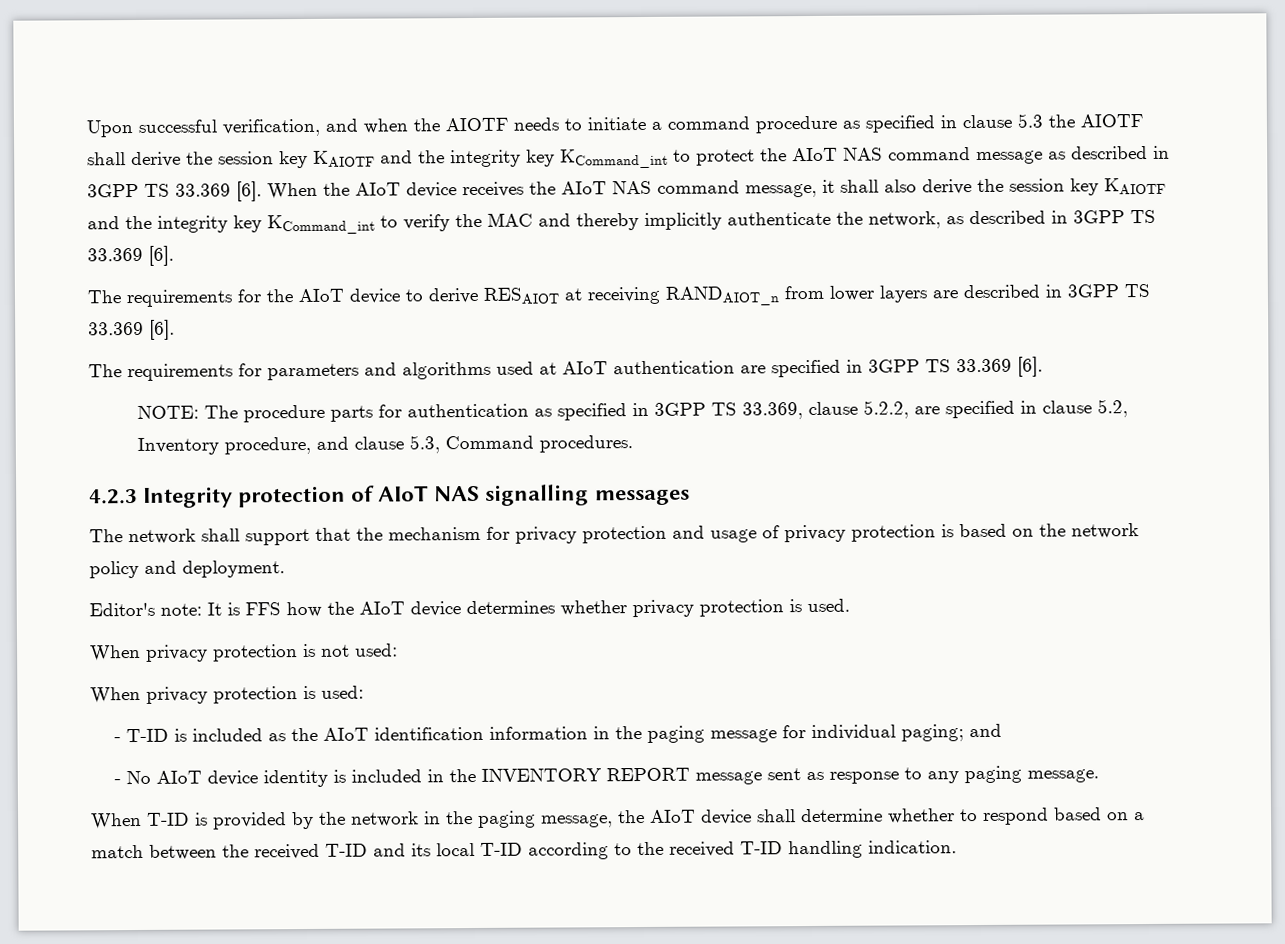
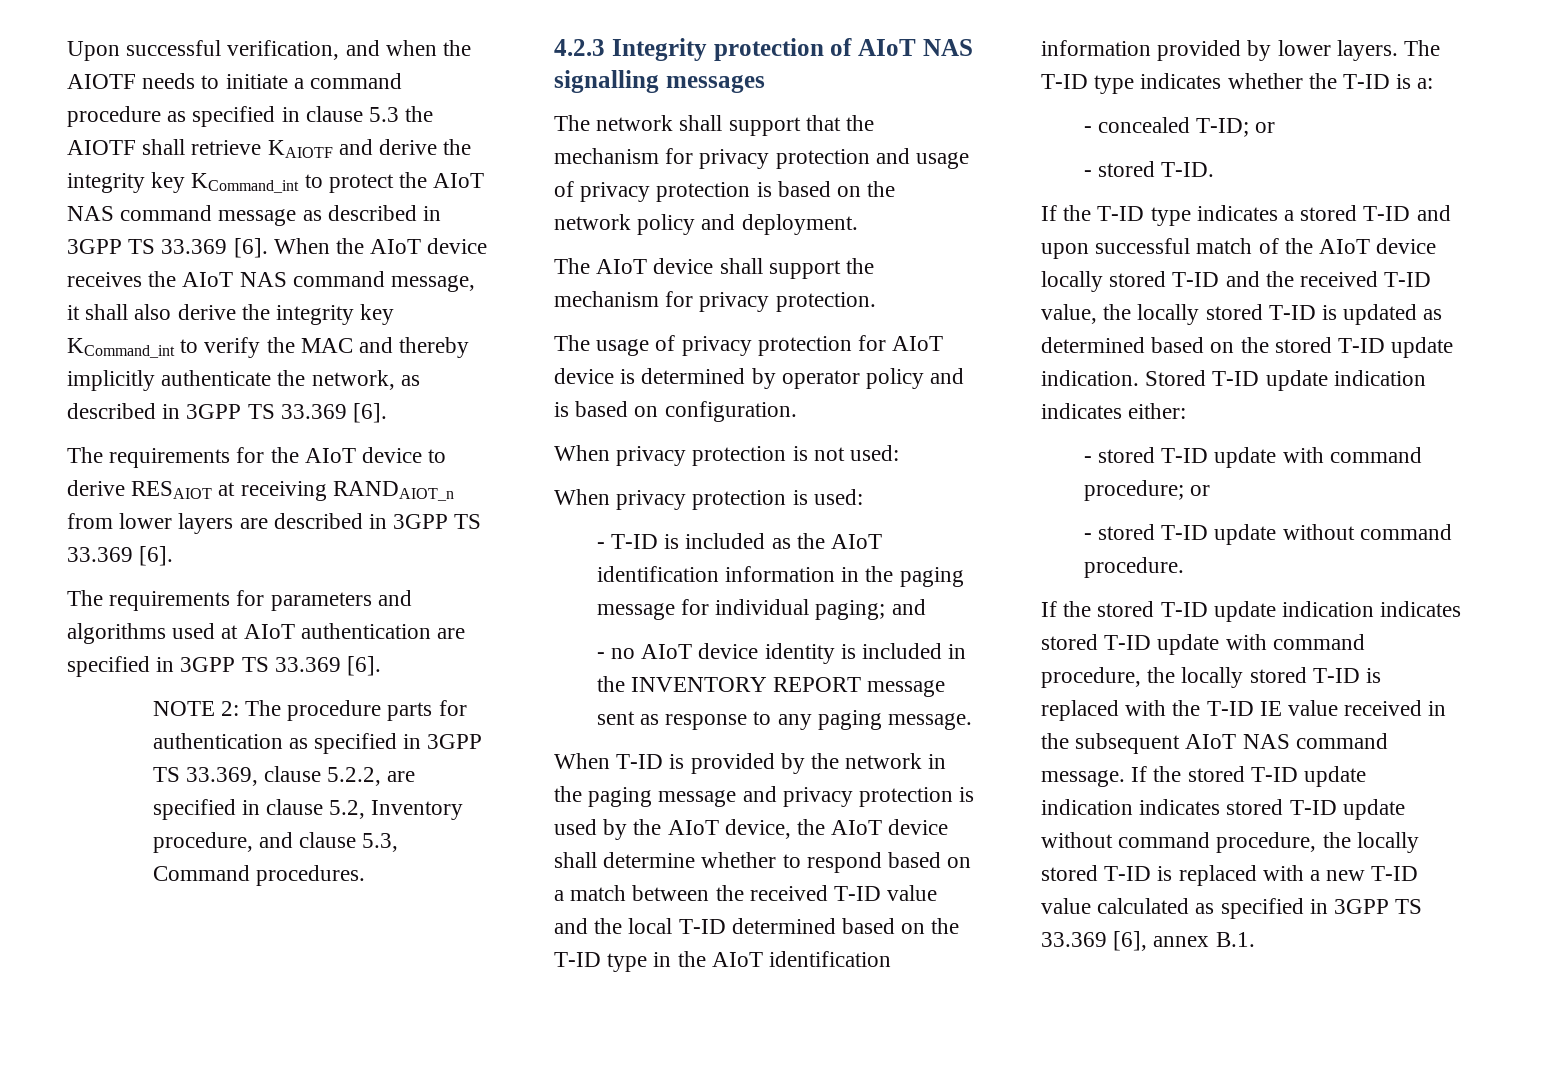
- Upon successful verification, and when the AIOTF needs to initiate a command procedure as specified in clause 5.3 the AIOTF shall derive the session key KAIOTF and the integrity key KCommand_int to protect the AIoT NAS command message as described in 3GPP TS 33.369 [6].
+ Upon successful verification, and when the AIOTF needs to initiate a command procedure as specified in clause 5.3 the AIOTF shall retrieve KAIOTF and derive the integrity key KCommand_int to protect the AIoT NAS command message as described in 3GPP TS 33.369 [6].
- When the AIoT device receives the AIoT NAS command message, it shall also derive the session key KAIOTF and the integrity key KCommand_int to verify the MAC and thereby implicitly authenticate the network, as described in 3GPP TS 33.369 [6].
+ When the AIoT device receives the AIoT NAS command message, it shall also derive the integrity key KCommand_int to verify the MAC and thereby implicitly authenticate the network, as described in 3GPP TS 33.369 [6].
- NOTE: The procedure parts for authentication as specified in 3GPP TS 33.369, clause 5.2.2, are specified in clause 5.2, Inventory procedure, and clause 5.3, Command procedures.
+ NOTE 2: The procedure parts for authentication as specified in 3GPP TS 33.369, clause 5.2.2, are specified in clause 5.2, Inventory procedure, and clause 5.3, Command procedures.
- Editor's note: It is FFS how the AIoT device determines whether privacy protection is used.
+ The AIoT device shall support the mechanism for privacy protection.
+ The usage of privacy protection for AIoT device is determined by operator policy and is based on configuration.
- - No AIoT device identity is included in the INVENTORY REPORT message sent as response to any paging message.
+ - no AIoT device identity is included in the INVENTORY REPORT message sent as response to any paging message.
- When T-ID is provided by the network in the paging message, the AIoT device shall determine whether to respond based on a match between the received T-ID and its local T-ID according to the received T-ID handling indication.
+ When T-ID is provided by the network in the paging message and privacy protection is used by the AIoT device, the AIoT device shall determine whether to respond based on a match between the received T-ID value and the local T-ID determined based on the T-ID type in the AIoT identification information provided by lower layers. The T-ID type indicates whether the T-ID is a:
+ - concealed T-ID; or
+ - stored T-ID.
+ If the T-ID type indicates a stored T-ID and upon successful match of the AIoT device locally stored T-ID and the received T-ID value, the locally stored T-ID is updated as determined based on the stored T-ID update indication. Stored T-ID update indication indicates either:
+ - stored T-ID update with command procedure; or
+ - stored T-ID update without command procedure.
+ If the stored T-ID update indication indicates stored T-ID update with command procedure, the locally stored T-ID is replaced with the T-ID IE value received in the subsequent AIoT NAS command message. If the stored T-ID update indication indicates stored T-ID update without command procedure, the locally stored T-ID is replaced with a new T-ID value calculated as specified in 3GPP TS 33.369 [6], annex B.1.

